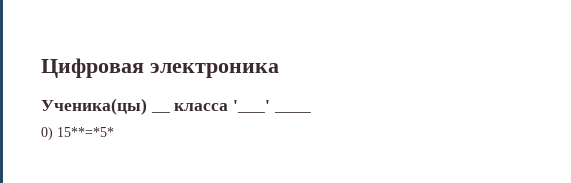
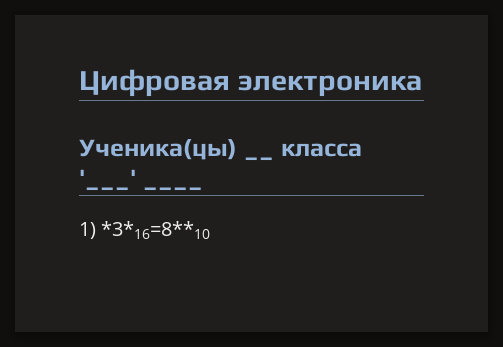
- 0) 15**=*5*
+ 1) *3*16=8**10

